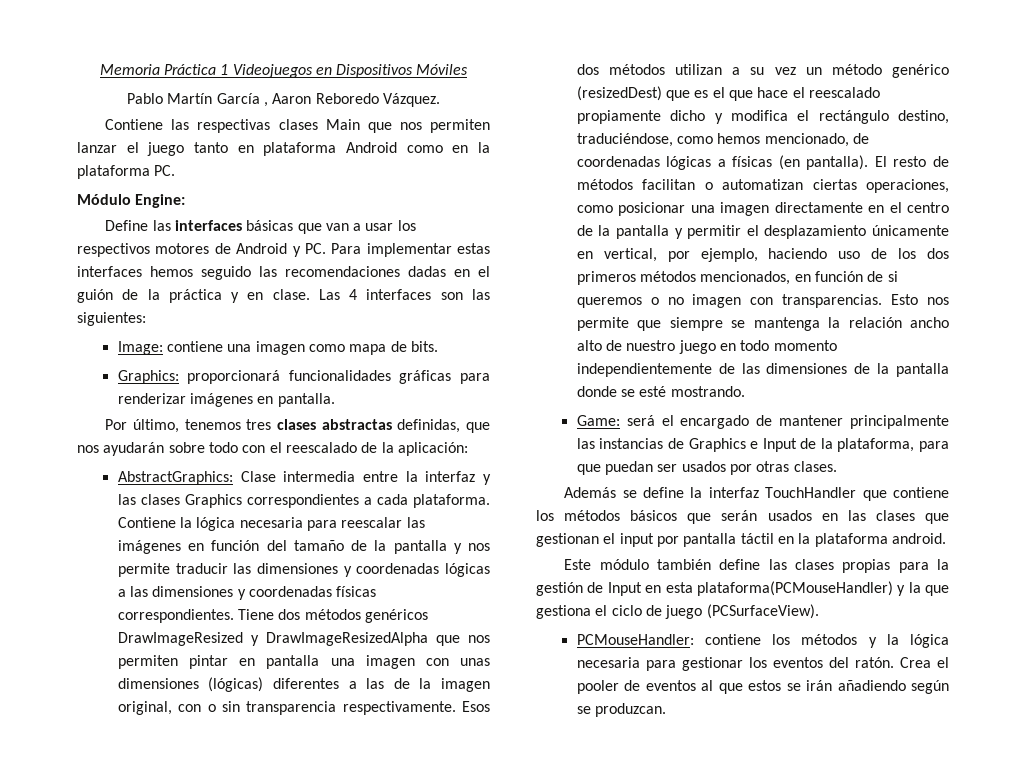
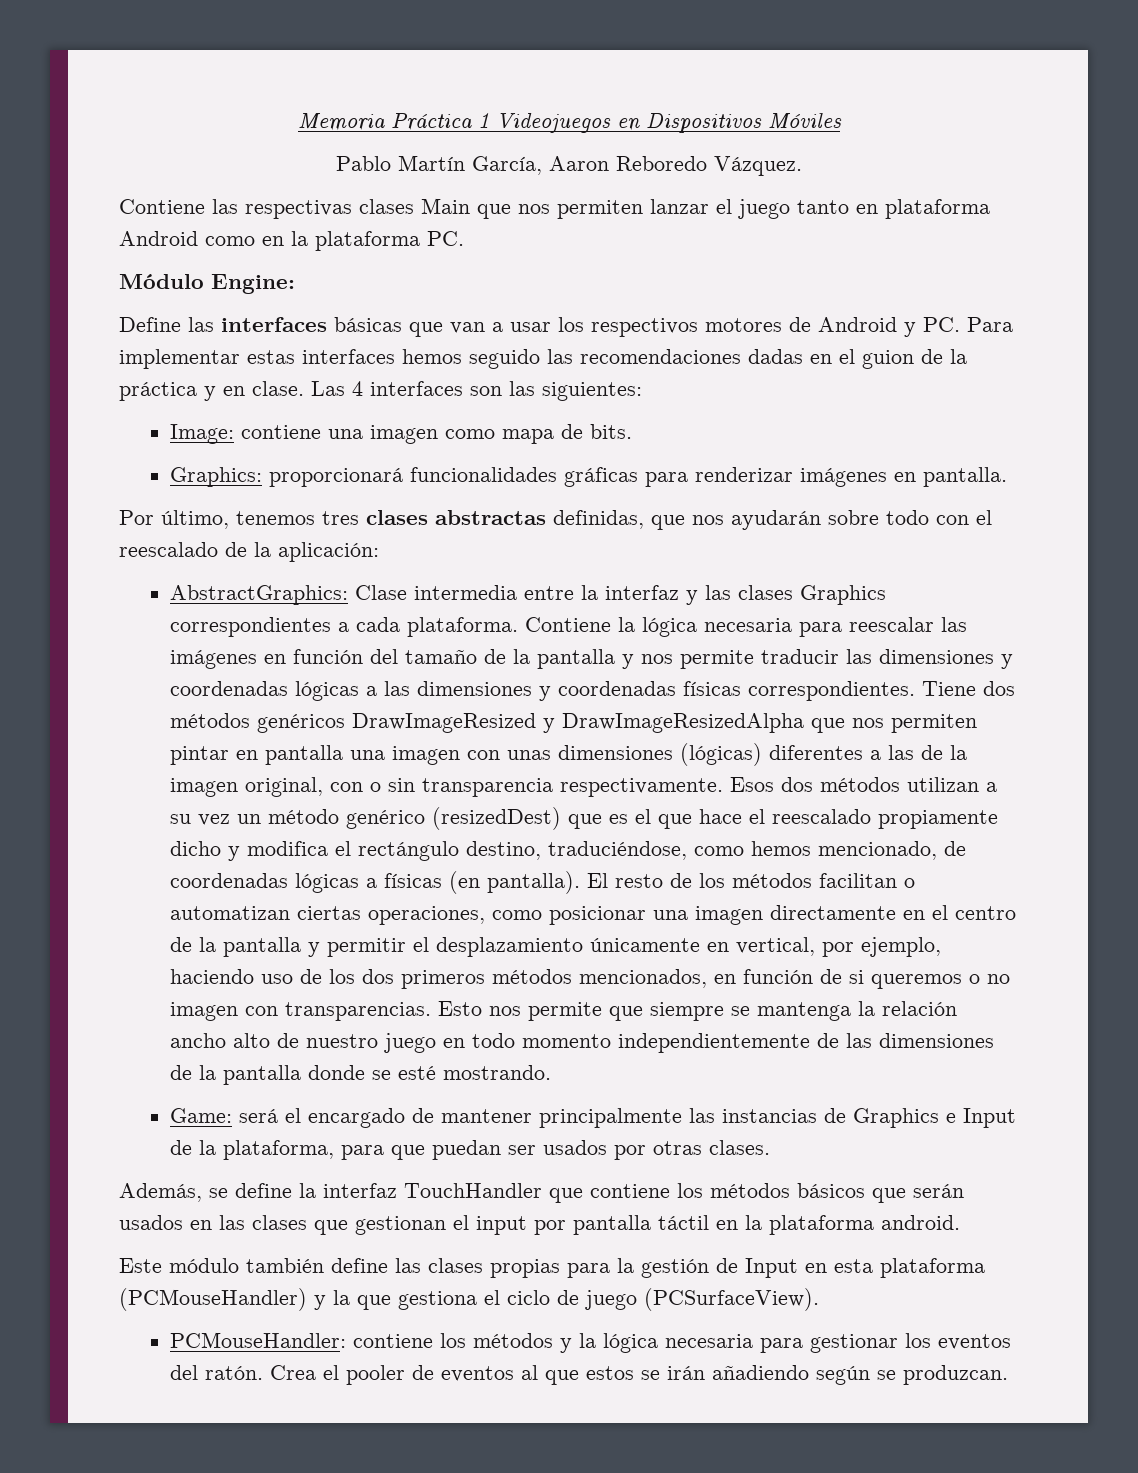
- Pablo Martín García , Aaron Reboredo Vázquez.
+ Pablo Martín García, Aaron Reboredo Vázquez.
- Define las interfaces básicas que van a usar los respectivos motores de Android y PC. Para implementar estas interfaces hemos seguido las recomendaciones dadas en el guión de la práctica y en clase.
+ Define las interfaces básicas que van a usar los respectivos motores de Android y PC. Para implementar estas interfaces hemos seguido las recomendaciones dadas en el guion de la práctica y en clase.
- El resto de métodos facilitan o automatizan ciertas operaciones, como posicionar una imagen directamente en el centro de la pantalla y permitir el desplazamiento únicamente en vertical, por ejemplo, haciendo uso de los dos primeros métodos mencionados, en función de si queremos o no imagen con transparencias.
+ El resto de los métodos facilitan o automatizan ciertas operaciones, como posicionar una imagen directamente en el centro de la pantalla y permitir el desplazamiento únicamente en vertical, por ejemplo, haciendo uso de los dos primeros métodos mencionados, en función de si queremos o no imagen con transparencias.
- Además se define la interfaz TouchHandler que contiene los métodos básicos que serán usados en las clases que gestionan el input por pantalla táctil en la plataforma android.
+ Además, se define la interfaz TouchHandler que contiene los métodos básicos que serán usados en las clases que gestionan el input por pantalla táctil en la plataforma android.
- Este módulo también define las clases propias para la gestión de Input en esta plataforma(PCMouseHandler) y la que gestiona el ciclo de juego (PCSurfaceView).
+ Este módulo también define las clases propias para la gestión de Input en esta plataforma (PCMouseHandler) y la que gestiona el ciclo de juego (PCSurfaceView).

